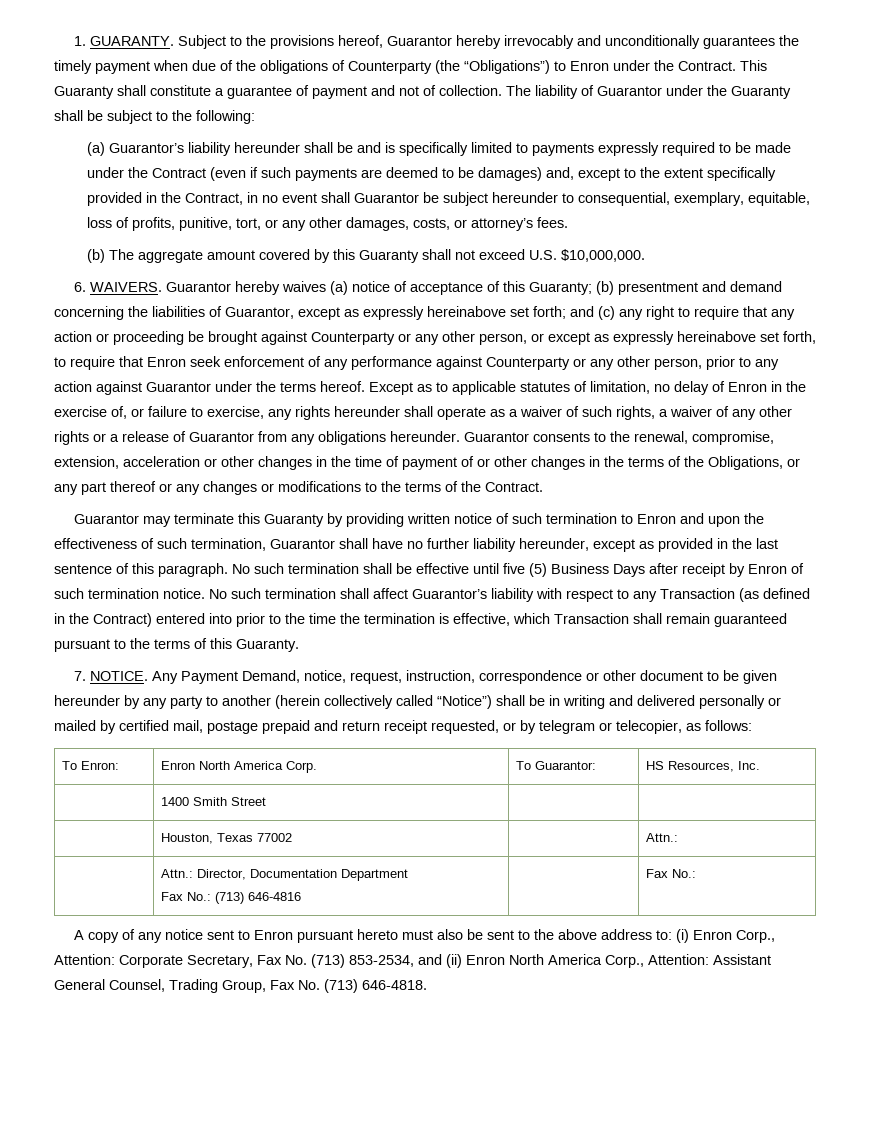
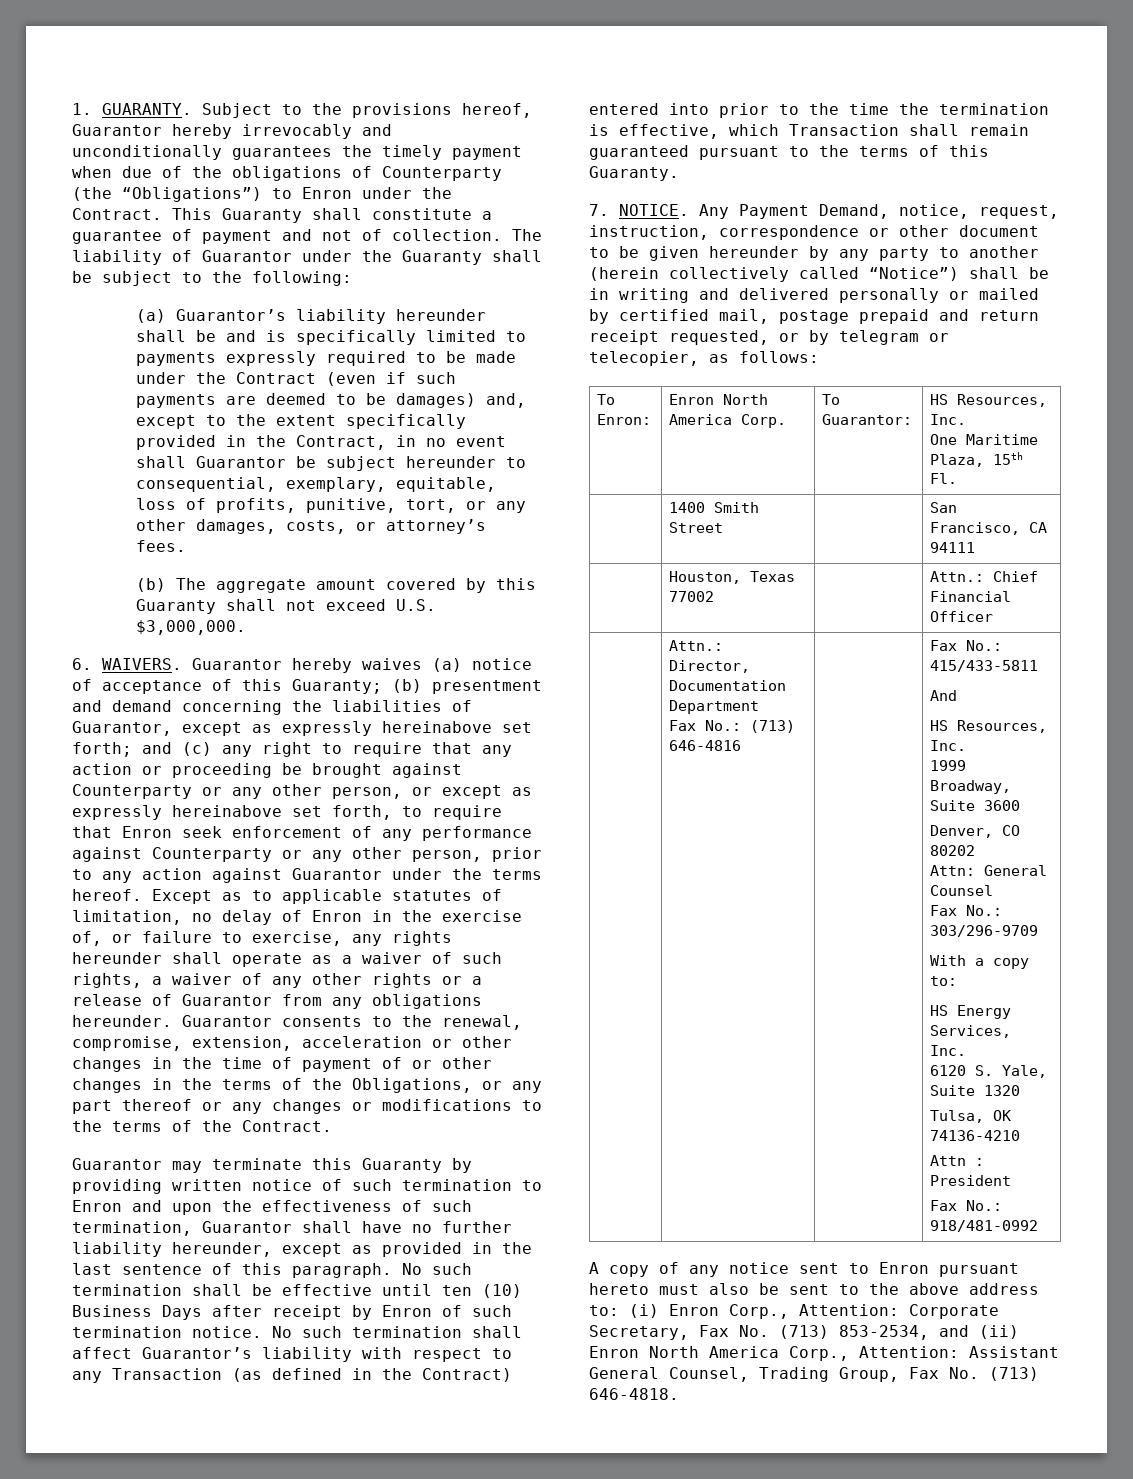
- (b) The aggregate amount covered by this Guaranty shall not exceed U.S. $10,000,000.
+ (b) The aggregate amount covered by this Guaranty shall not exceed U.S. $3,000,000.
- No such termination shall be effective until five (5) Business Days after receipt by Enron of such termination notice.
+ No such termination shall be effective until ten (10) Business Days after receipt by Enron of such termination notice.
  To Enron: | Enron North America Corp. | To Guarantor: | HS Resources, Inc.
+ One Maritime Plaza, 15th Fl.
- | 1400 Smith Street | |
+ | 1400 Smith Street | | San Francisco, CA 94111
- | Houston, Texas 77002 | | Attn.:
+ | Houston, Texas 77002 | | Attn.: Chief Financial Officer
- Fax No.: (713) 646-4816 | | Fax No.:
+ Fax No.: (713) 646-4816 | | Fax No.: 415/433-5811
+ And
+ HS Resources, Inc.
+ 1999 Broadway, Suite 3600
+ Denver, CO 80202
+ Attn: General Counsel
+ Fax No.: 303/296-9709
+ With a copy to:
+ HS Energy Services, Inc.
+ 6120 S. Yale, Suite 1320
+ Tulsa, OK 74136-4210
+ Attn : President
+ Fax No.: 918/481-0992

